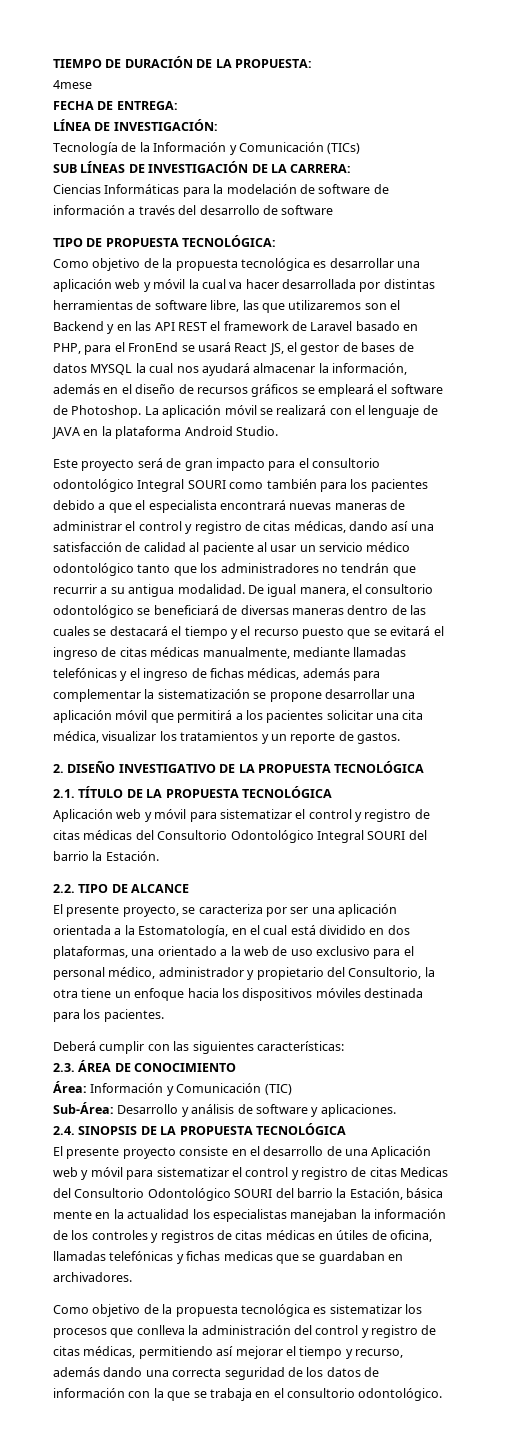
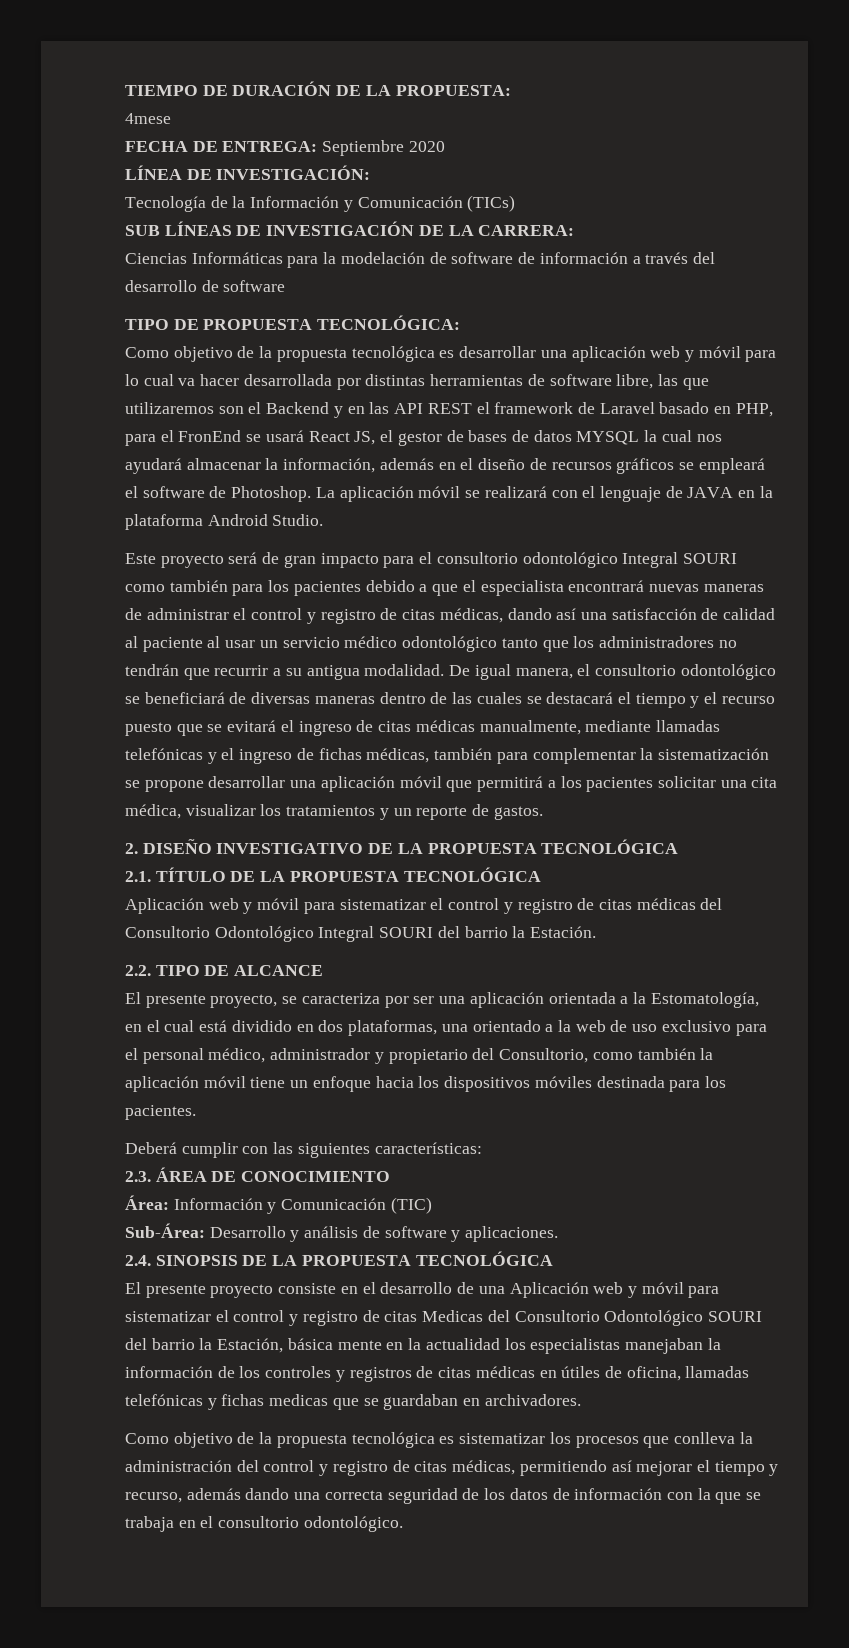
- FECHA DE ENTREGA:
+ FECHA DE ENTREGA: Septiembre 2020
- Como objetivo de la propuesta tecnológica es desarrollar una aplicación web y móvil la cual va hacer desarrollada por distintas herramientas de software libre, las que utilizaremos son el Backend y en las API REST el framework de Laravel basado en PHP, para el FronEnd se usará React JS, el gestor de bases de datos MYSQL la cual nos ayudará almacenar la información, además en el diseño de recursos gráficos se empleará el software de Photoshop.
+ Como objetivo de la propuesta tecnológica es desarrollar una aplicación web y móvil para lo cual va hacer desarrollada por distintas herramientas de software libre, las que utilizaremos son el Backend y en las API REST el framework de Laravel basado en PHP, para el FronEnd se usará React JS, el gestor de bases de datos MYSQL la cual nos ayudará almacenar la información, además en el diseño de recursos gráficos se empleará el software de Photoshop.
- De igual manera, el consultorio odontológico se beneficiará de diversas maneras dentro de las cuales se destacará el tiempo y el recurso puesto que se evitará el ingreso de citas médicas manualmente, mediante llamadas telefónicas y el ingreso de fichas médicas, además para complementar la sistematización se propone desarrollar una aplicación móvil que permitirá a los pacientes solicitar una cita médica, visualizar los tratamientos y un reporte de gastos.
+ De igual manera, el consultorio odontológico se beneficiará de diversas maneras dentro de las cuales se destacará el tiempo y el recurso puesto que se evitará el ingreso de citas médicas manualmente, mediante llamadas telefónicas y el ingreso de fichas médicas, también para complementar la sistematización se propone desarrollar una aplicación móvil que permitirá a los pacientes solicitar una cita médica, visualizar los tratamientos y un reporte de gastos.
- El presente proyecto, se caracteriza por ser una aplicación orientada a la Estomatología, en el cual está dividido en dos plataformas, una orientado a la web de uso exclusivo para el personal médico, administrador y propietario del Consultorio, la otra tiene un enfoque hacia los dispositivos móviles destinada para los pacientes.
+ El presente proyecto, se caracteriza por ser una aplicación orientada a la Estomatología, en el cual está dividido en dos plataformas, una orientado a la web de uso exclusivo para el personal médico, administrador y propietario del Consultorio, como también la aplicación móvil tiene un enfoque hacia los dispositivos móviles destinada para los pacientes.

